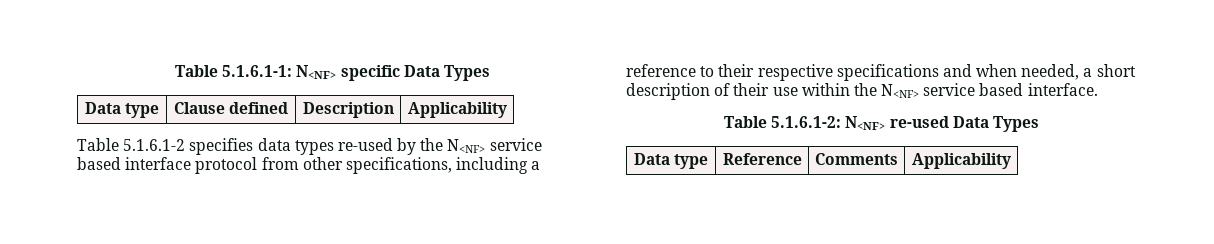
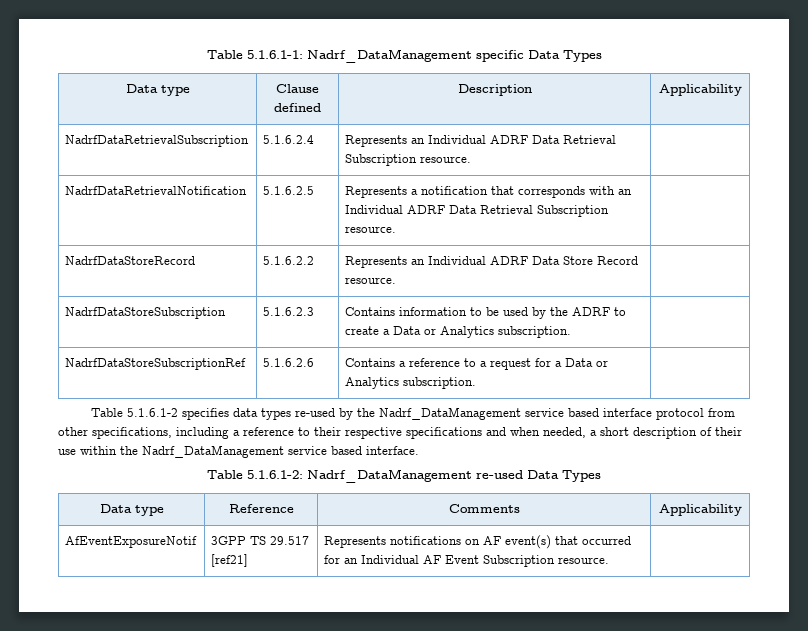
- Table 5.1.6.1-1: N<NF> specific Data Types
+ Table 5.1.6.1-1: Nadrf_DataManagement specific Data Types
+ NadrfDataRetrievalSubscription | 5.1.6.2.4 | Represents an Individual ADRF Data Retrieval Subscription resource. |
+ NadrfDataRetrievalNotification | 5.1.6.2.5 | Represents a notification that corresponds with an Individual ADRF Data Retrieval Subscription resource. |
+ NadrfDataStoreRecord | 5.1.6.2.2 | Represents an Individual ADRF Data Store Record resource. |
+ NadrfDataStoreSubscription | 5.1.6.2.3 | Contains information to be used by the ADRF to create a Data or Analytics subscription. |
+ NadrfDataStoreSubscriptionRef | 5.1.6.2.6 | Contains a reference to a request for a Data or Analytics subscription. |
- Table 5.1.6.1-2 specifies data types re-used by the N<NF> service based interface protocol from other specifications, including a reference to their respective specifications and when needed, a short description of their use within the N<NF> service based interface.
+ Table 5.1.6.1-2 specifies data types re-used by the Nadrf_DataManagement service based interface protocol from other specifications, including a reference to their respective specifications and when needed, a short description of their use within the Nadrf_DataManagement service based interface.
- Table 5.1.6.1-2: N<NF> re-used Data Types
+ Table 5.1.6.1-2: Nadrf_DataManagement re-used Data Types
+ AfEventExposureNotif | 3GPP TS 29.517 [ref21] | Represents notifications on AF event(s) that occurred for an Individual AF Event Subscription resource. |

